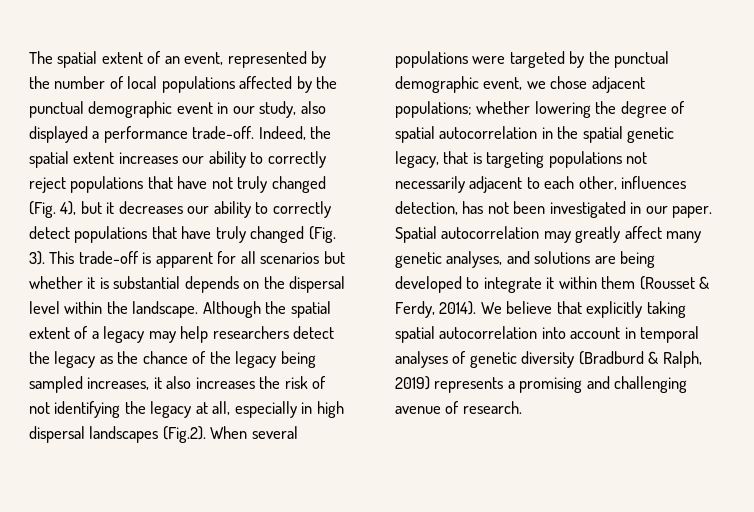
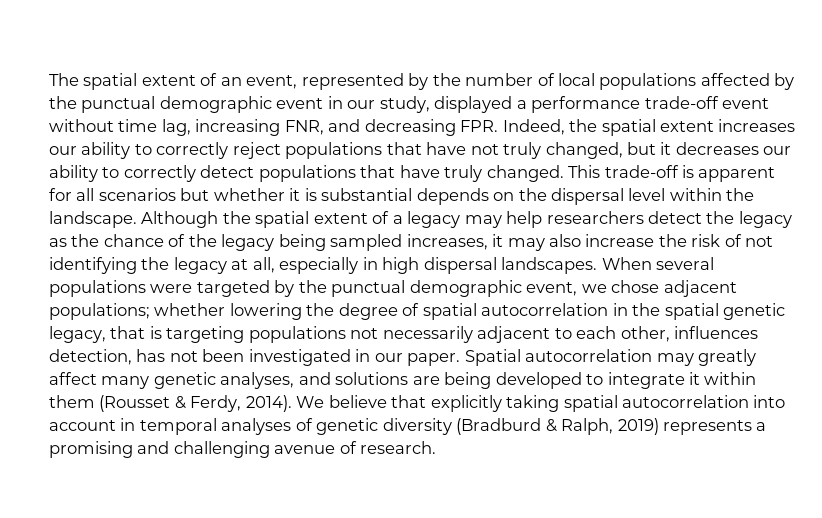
- The spatial extent of an event, represented by the number of local populations affected by the punctual demographic event in our study, also displayed a performance trade-off. Indeed, the spatial extent increases our ability to correctly reject populations that have not truly changed (Fig. 4), but it decreases our ability to correctly detect populations that have truly changed (Fig. 3).
+ The spatial extent of an event, represented by the number of local populations affected by the punctual demographic event in our study, displayed a performance trade-off event without time lag, increasing FNR, and decreasing FPR. Indeed, the spatial extent increases our ability to correctly reject populations that have not truly changed, but it decreases our ability to correctly detect populations that have truly changed.
- Although the spatial extent of a legacy may help researchers detect the legacy as the chance of the legacy being sampled increases, it also increases the risk of not identifying the legacy at all, especially in high dispersal landscapes (Fig.2). When several populations were targeted by the punctual demographic event, we chose adjacent populations;
+ Although the spatial extent of a legacy may help researchers detect the legacy as the chance of the legacy being sampled increases, it may also increase the risk of not identifying the legacy at all, especially in high dispersal landscapes. When several populations were targeted by the punctual demographic event, we chose adjacent populations;

